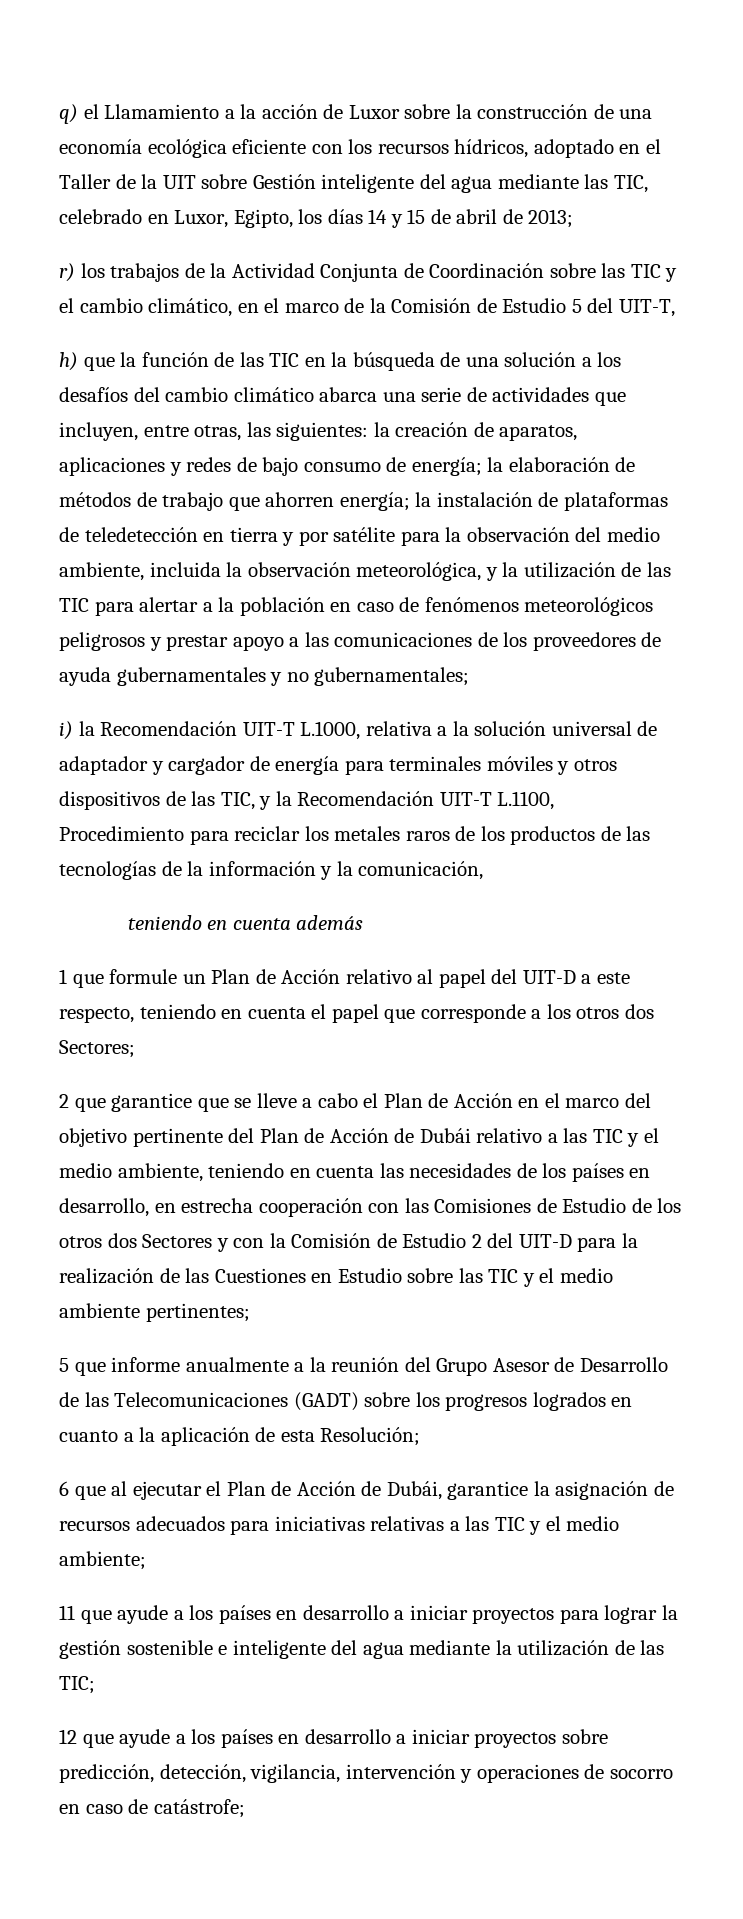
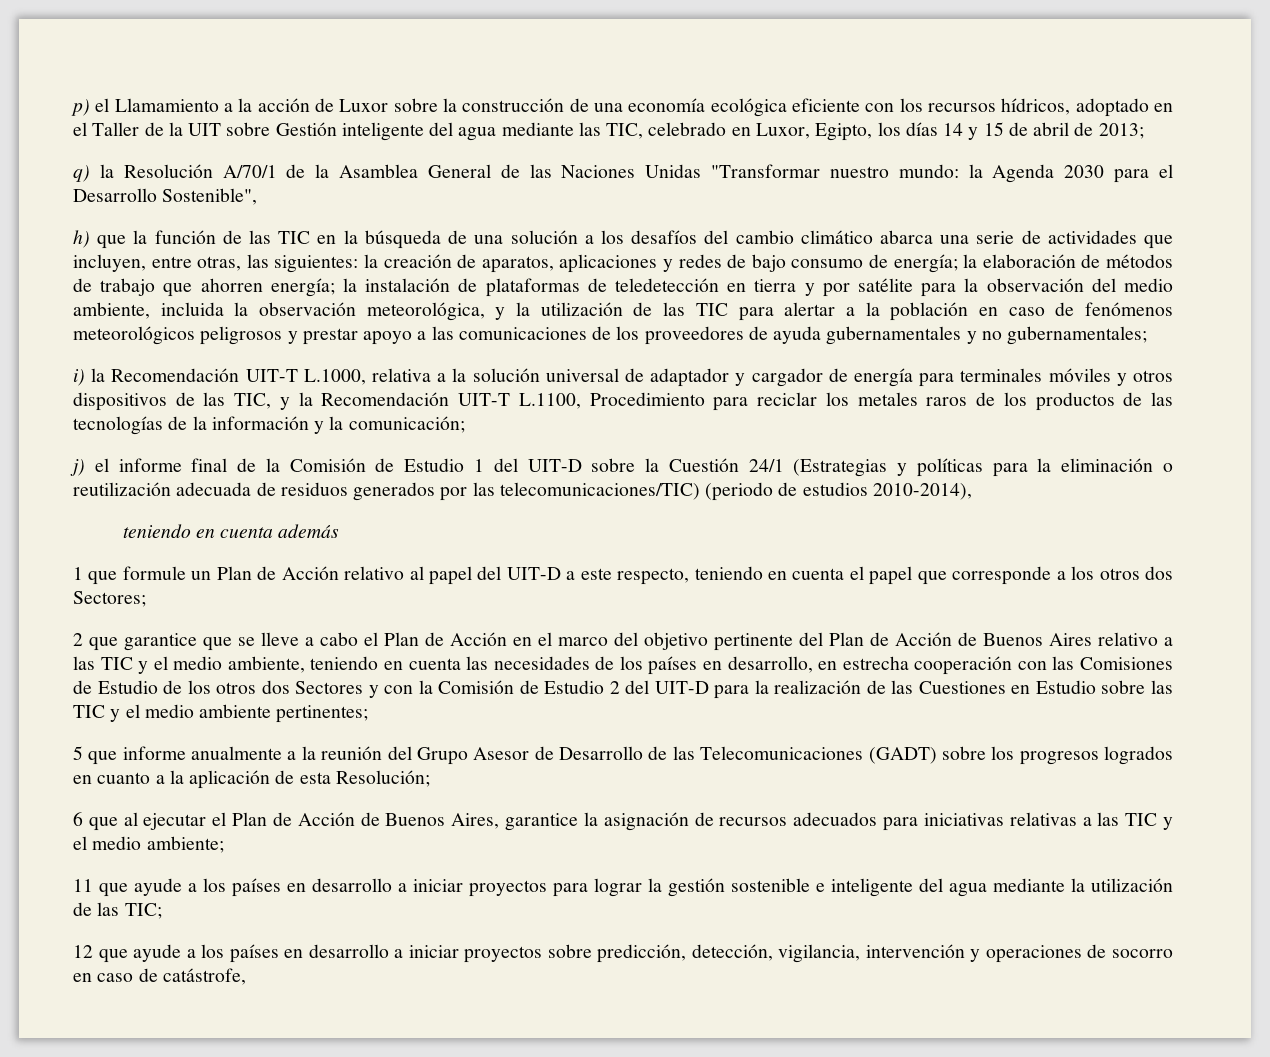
- q) el Llamamiento a la acción de Luxor sobre la construcción de una economía ecológica eficiente con los recursos hídricos, adoptado en el Taller de la UIT sobre Gestión inteligente del agua mediante las TIC, celebrado en Luxor, Egipto, los días 14 y 15 de abril de 2013;
+ p) el Llamamiento a la acción de Luxor sobre la construcción de una economía ecológica eficiente con los recursos hídricos, adoptado en el Taller de la UIT sobre Gestión inteligente del agua mediante las TIC, celebrado en Luxor, Egipto, los días 14 y 15 de abril de 2013;
- r) los trabajos de la Actividad Conjunta de Coordinación sobre las TIC y el cambio climático, en el marco de la Comisión de Estudio 5 del UIT-T,
+ q) la Resolución A/70/1 de la Asamblea General de las Naciones Unidas "Transformar nuestro mundo: la Agenda 2030 para el Desarrollo Sostenible",
- i) la Recomendación UIT-T L.1000, relativa a la solución universal de adaptador y cargador de energía para terminales móviles y otros dispositivos de las TIC, y la Recomendación UIT-T L.1100, Procedimiento para reciclar los metales raros de los productos de las tecnologías de la información y la comunicación,
+ i) la Recomendación UIT-T L.1000, relativa a la solución universal de adaptador y cargador de energía para terminales móviles y otros dispositivos de las TIC, y la Recomendación UIT-T L.1100, Procedimiento para reciclar los metales raros de los productos de las tecnologías de la información y la comunicación;
+ j) el informe final de la Comisión de Estudio 1 del UIT-D sobre la Cuestión 24/1 (Estrategias y políticas para la eliminación o reutilización adecuada de residuos generados por las telecomunicaciones/TIC) (periodo de estudios 2010-2014),
- 2 que garantice que se lleve a cabo el Plan de Acción en el marco del objetivo pertinente del Plan de Acción de Dubái relativo a las TIC y el medio ambiente, teniendo en cuenta las necesidades de los países en desarrollo, en estrecha cooperación con las Comisiones de Estudio de los otros dos Sectores y con la Comisión de Estudio 2 del UIT-D para la realización de las Cuestiones en Estudio sobre las TIC y el medio ambiente pertinentes;
+ 2 que garantice que se lleve a cabo el Plan de Acción en el marco del objetivo pertinente del Plan de Acción de Buenos Aires relativo a las TIC y el medio ambiente, teniendo en cuenta las necesidades de los países en desarrollo, en estrecha cooperación con las Comisiones de Estudio de los otros dos Sectores y con la Comisión de Estudio 2 del UIT-D para la realización de las Cuestiones en Estudio sobre las TIC y el medio ambiente pertinentes;
- 6 que al ejecutar el Plan de Acción de Dubái, garantice la asignación de recursos adecuados para iniciativas relativas a las TIC y el medio ambiente;
+ 6 que al ejecutar el Plan de Acción de Buenos Aires, garantice la asignación de recursos adecuados para iniciativas relativas a las TIC y el medio ambiente;
- 12 que ayude a los países en desarrollo a iniciar proyectos sobre predicción, detección, vigilancia, intervención y operaciones de socorro en caso de catástrofe;
+ 12 que ayude a los países en desarrollo a iniciar proyectos sobre predicción, detección, vigilancia, intervención y operaciones de socorro en caso de catástrofe,

